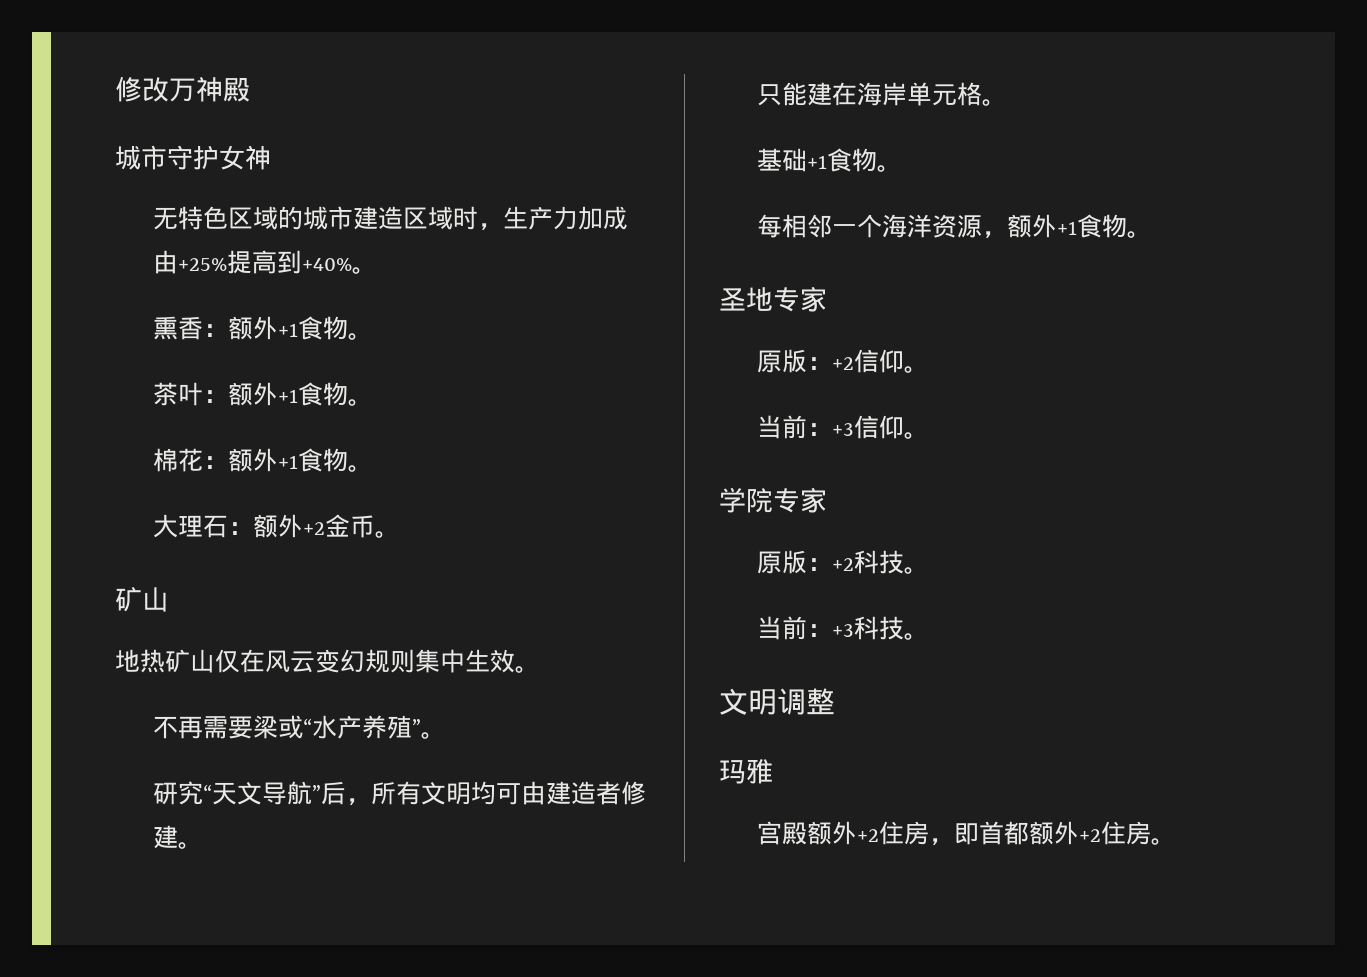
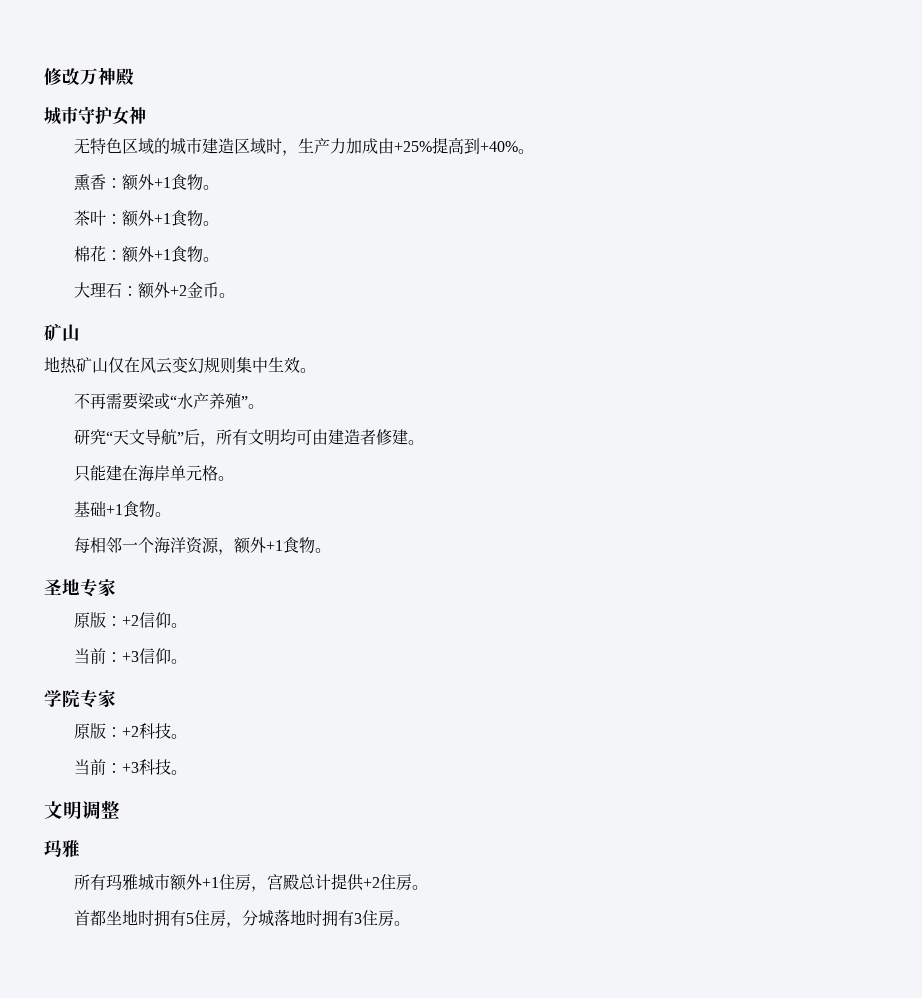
- 宫殿额外+2住房，即首都额外+2住房。
+ 所有玛雅城市额外+1住房，宫殿总计提供+2住房。
+ 首都坐地时拥有5住房，分城落地时拥有3住房。

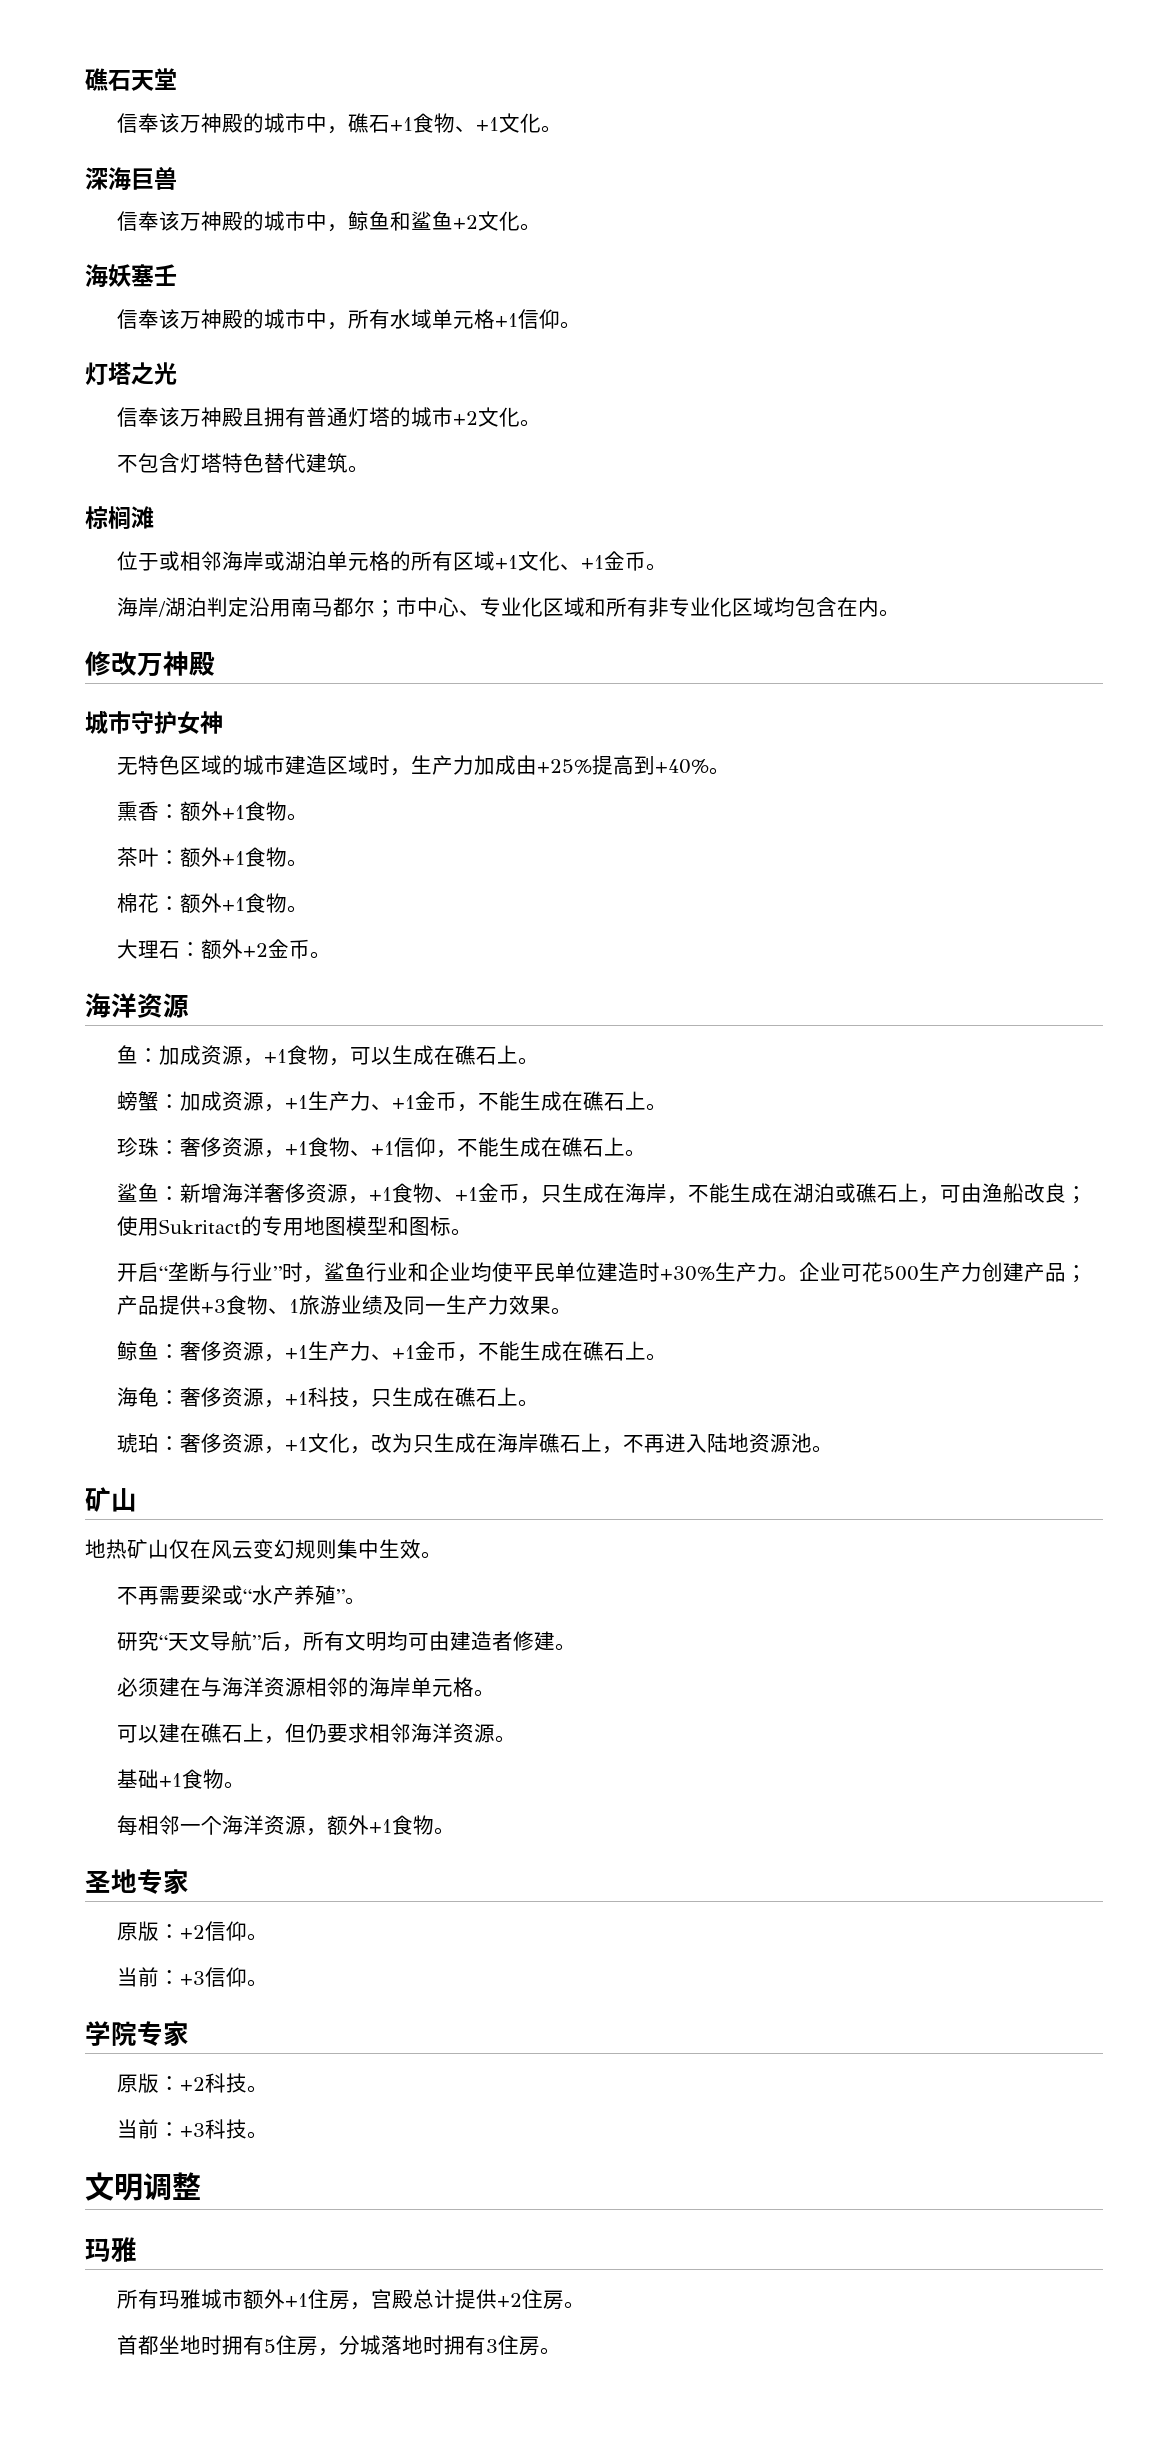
+ 礁石天堂
+ 信奉该万神殿的城市中，礁石+1食物、+1文化。
+ 深海巨兽
+ 信奉该万神殿的城市中，鲸鱼和鲨鱼+2文化。
+ 海妖塞壬
+ 信奉该万神殿的城市中，所有水域单元格+1信仰。
+ 灯塔之光
+ 信奉该万神殿且拥有普通灯塔的城市+2文化。
+ 不包含灯塔特色替代建筑。
+ 棕榈滩
+ 位于或相邻海岸或湖泊单元格的所有区域+1文化、+1金币。
+ 海岸/湖泊判定沿用南马都尔；市中心、专业化区域和所有非专业化区域均包含在内。
  大理石：额外+2金币。
+ 海洋资源
+ 鱼：加成资源，+1食物，可以生成在礁石上。
+ 螃蟹：加成资源，+1生产力、+1金币，不能生成在礁石上。
+ 珍珠：奢侈资源，+1食物、+1信仰，不能生成在礁石上。
+ 鲨鱼：新增海洋奢侈资源，+1食物、+1金币，只生成在海岸，不能生成在湖泊或礁石上，可由渔船改良；使用Sukritact的专用地图模型和图标。
+ 开启“垄断与行业”时，鲨鱼行业和企业均使平民单位建造时+30%生产力。企业可花500生产力创建产品；产品提供+3食物、1旅游业绩及同一生产力效果。
+ 鲸鱼：奢侈资源，+1生产力、+1金币，不能生成在礁石上。
+ 海龟：奢侈资源，+1科技，只生成在礁石上。
+ 琥珀：奢侈资源，+1文化，改为只生成在海岸礁石上，不再进入陆地资源池。
- 只能建在海岸单元格。
+ 必须建在与海洋资源相邻的海岸单元格。
+ 可以建在礁石上，但仍要求相邻海洋资源。

